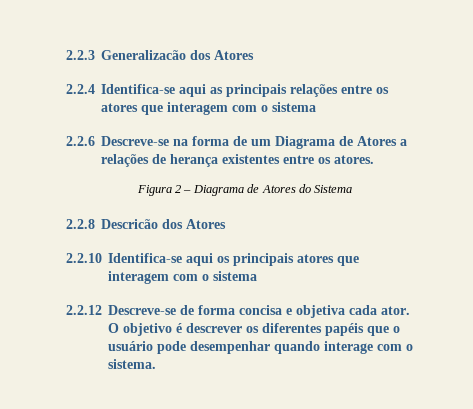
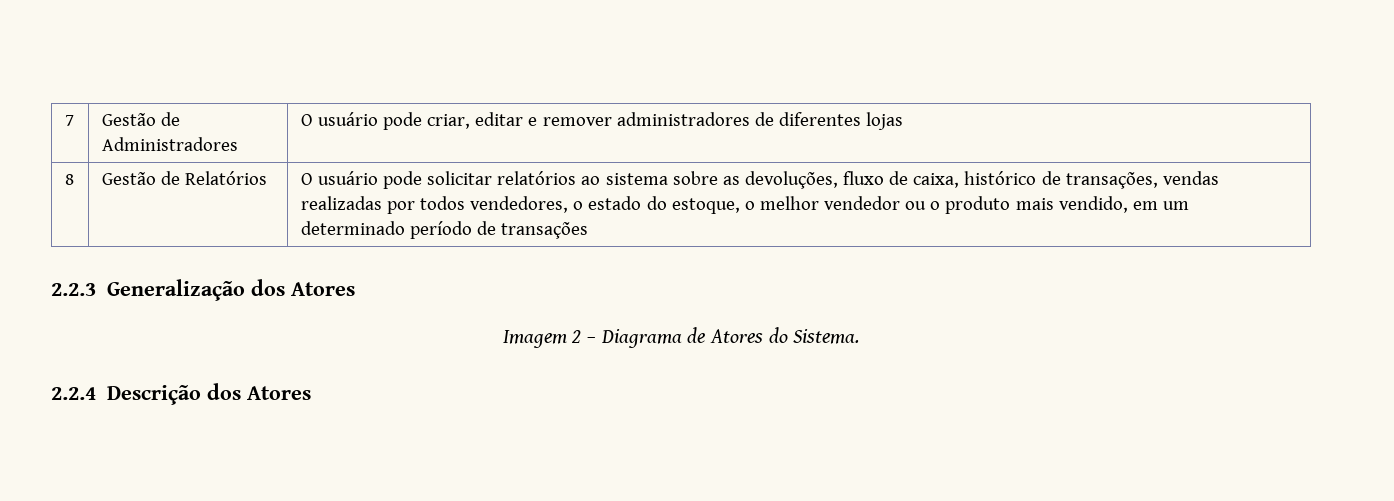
- 2.2.3 Generalizacão dos Atores
- 2.2.4 Identifica-se aqui as principais relações entre os atores que interagem com o sistema
- 2.2.6 Descreve-se na forma de um Diagrama de Atores a relações de herança existentes entre os atores.
- Figura 2 – Diagrama de Atores do Sistema
- 2.2.8 Descricão dos Atores
- 2.2.10 Identifica-se aqui os principais atores que interagem com o sistema
- 2.2.12 Descreve-se de forma concisa e objetiva cada ator. O objetivo é descrever os diferentes papéis que o usuário pode desempenhar quando interage com o sistema.
+ 7 | Gestão de Administradores | O usuário pode criar, editar e remover administradores de diferentes lojas
+ 8 | Gestão de Relatórios | O usuário pode solicitar relatórios ao sistema sobre as devoluções, fluxo de caixa, histórico de transações, vendas realizadas por todos vendedores, o estado do estoque, o melhor vendedor ou o produto mais vendido, em um determinado período de transações
+ 2.2.3 Generalização dos Atores
+ Imagem 2 – Diagrama de Atores do Sistema.
+ 2.2.4 Descrição dos Atores

